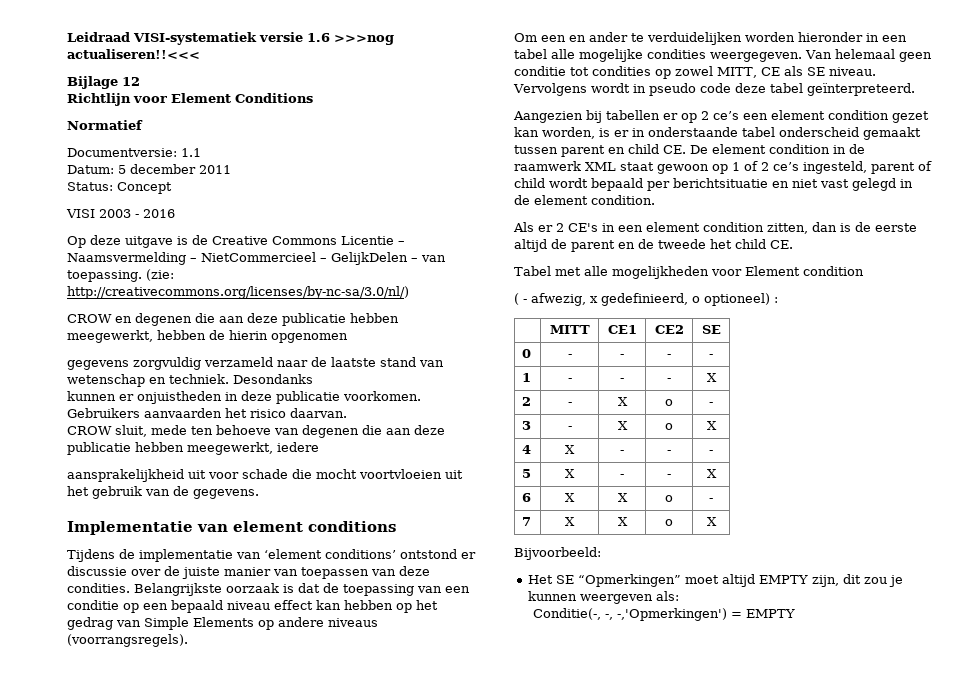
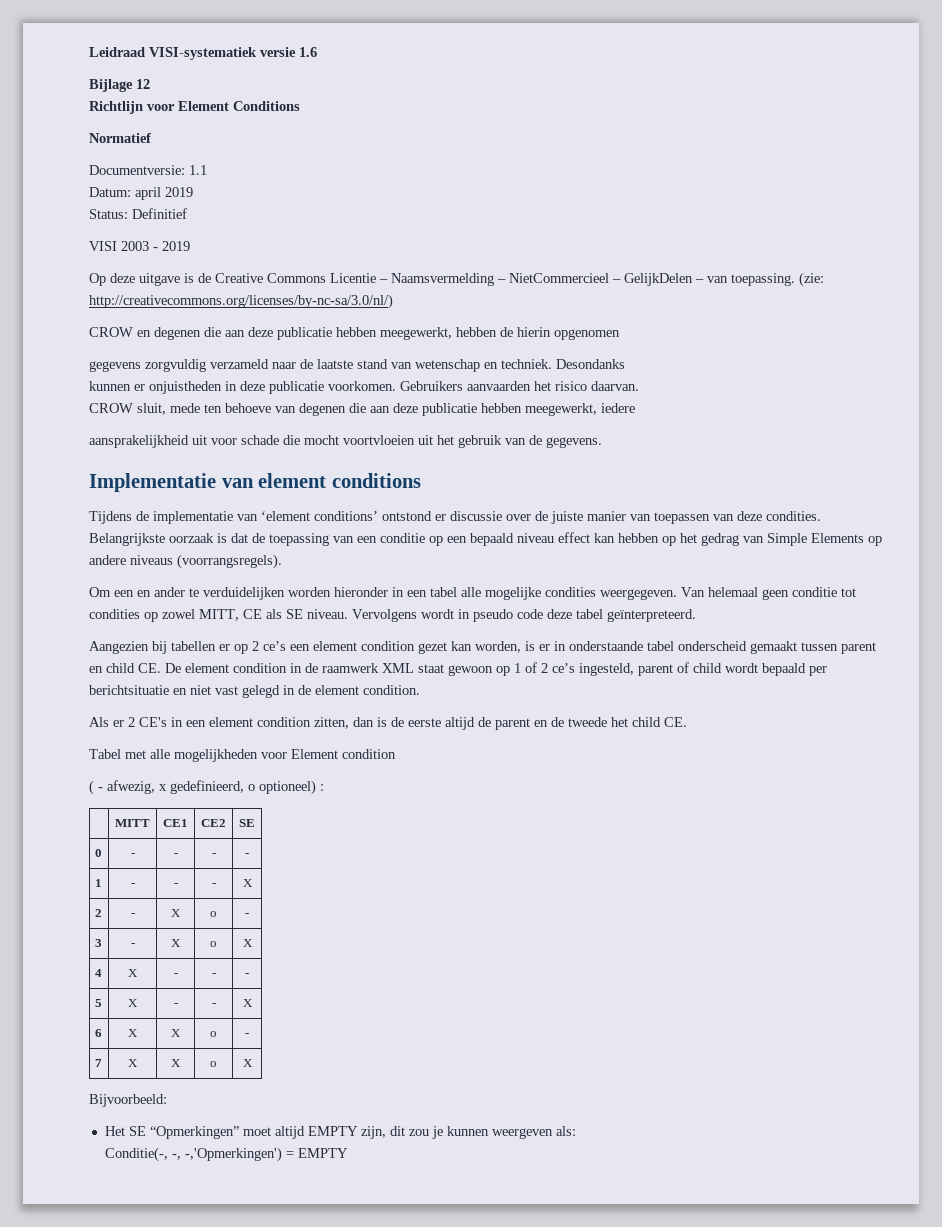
- Leidraad VISI-systematiek versie 1.6 >>>nog actualiseren!!<<<
+ Leidraad VISI-systematiek versie 1.6
- Datum: 5 december 2011
+ Datum: april 2019
- Status: Concept
+ Status: Definitief
- VISI 2003 - 2016
+ VISI 2003 - 2019

